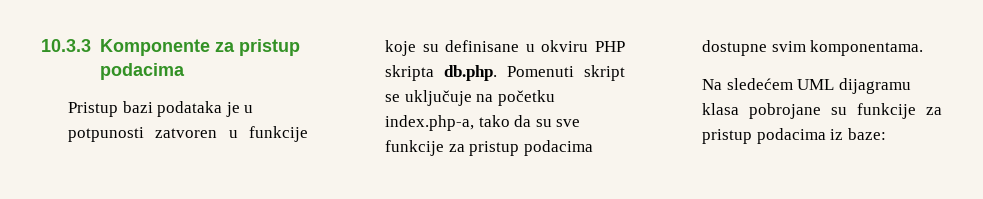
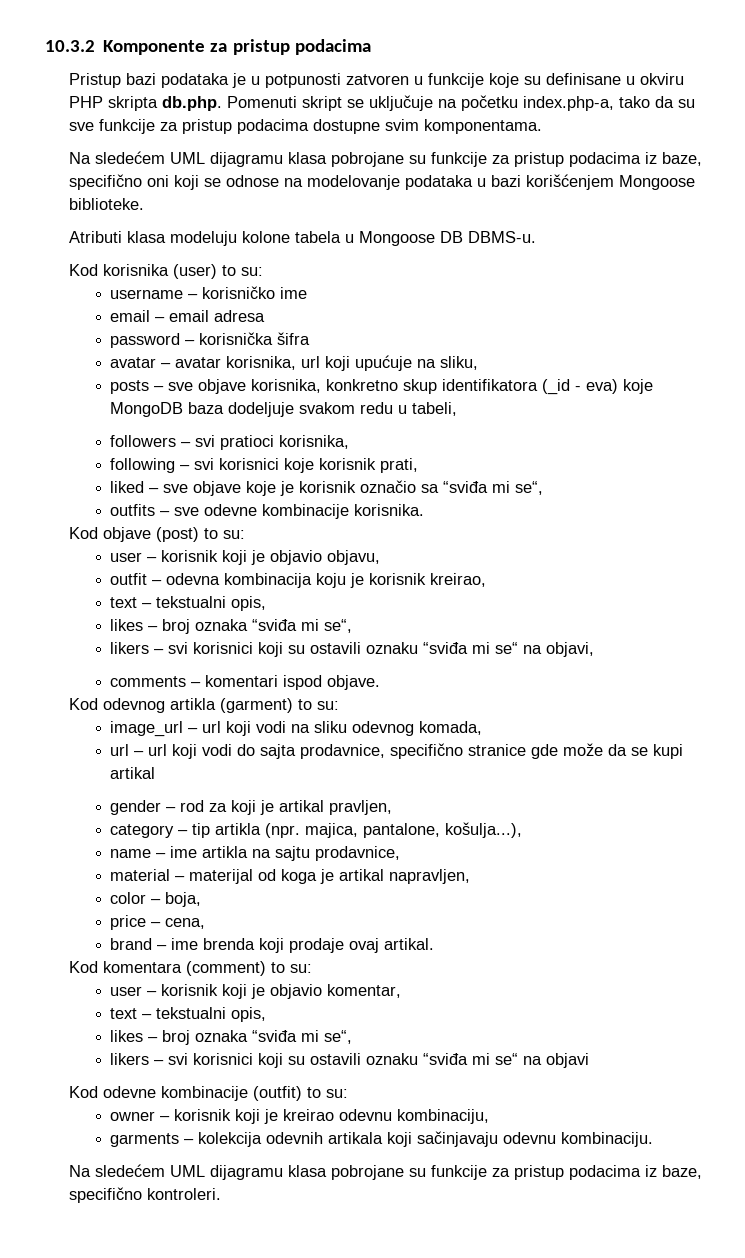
- 10.3.3 Komponente za pristup podacima
+ 10.3.2 Komponente za pristup podacima
- Na sledećem UML dijagramu klasa pobrojane su funkcije za pristup podacima iz baze:
+ Na sledećem UML dijagramu klasa pobrojane su funkcije za pristup podacima iz baze, specifično oni koji se odnose na modelovanje podataka u bazi korišćenjem Mongoose biblioteke.
+ Atributi klasa modeluju kolone tabela u Mongoose DB DBMS-u.
+ Kod korisnika (user) to su:
+ username – korisničko ime
+ email – email adresa
+ password – korisnička šifra
+ avatar – avatar korisnika, url koji upućuje na sliku,
+ posts – sve objave korisnika, konkretno skup identifikatora (_id - eva) koje MongoDB baza dodeljuje svakom redu u tabeli,
+ followers – svi pratioci korisnika,
+ following – svi korisnici koje korisnik prati,
+ liked – sve objave koje je korisnik označio sa “sviđa mi se“,
+ outfits – sve odevne kombinacije korisnika.
+ Kod objave (post) to su:
+ user – korisnik koji je objavio objavu,
+ outfit – odevna kombinacija koju je korisnik kreirao,
+ text – tekstualni opis,
+ likes – broj oznaka “sviđa mi se“,
+ likers – svi korisnici koji su ostavili oznaku “sviđa mi se“ na objavi,
+ comments – komentari ispod objave.
+ Kod odevnog artikla (garment) to su:
+ image_url – url koji vodi na sliku odevnog komada,
+ url – url koji vodi do sajta prodavnice, specifično stranice gde može da se kupi artikal
+ gender – rod za koji je artikal pravljen,
+ category – tip artikla (npr. majica, pantalone, košulja...),
+ name – ime artikla na sajtu prodavnice,
+ material – materijal od koga je artikal napravljen,
+ color – boja,
+ price – cena,
+ brand – ime brenda koji prodaje ovaj artikal.
+ Kod komentara (comment) to su:
+ user – korisnik koji je objavio komentar,
+ text – tekstualni opis,
+ likes – broj oznaka “sviđa mi se“,
+ likers – svi korisnici koji su ostavili oznaku “sviđa mi se“ na objavi
+ Kod odevne kombinacije (outfit) to su:
+ owner – korisnik koji je kreirao odevnu kombinaciju,
+ garments – kolekcija odevnih artikala koji sačinjavaju odevnu kombinaciju.
+ Na sledećem UML dijagramu klasa pobrojane su funkcije za pristup podacima iz baze, specifično kontroleri.

